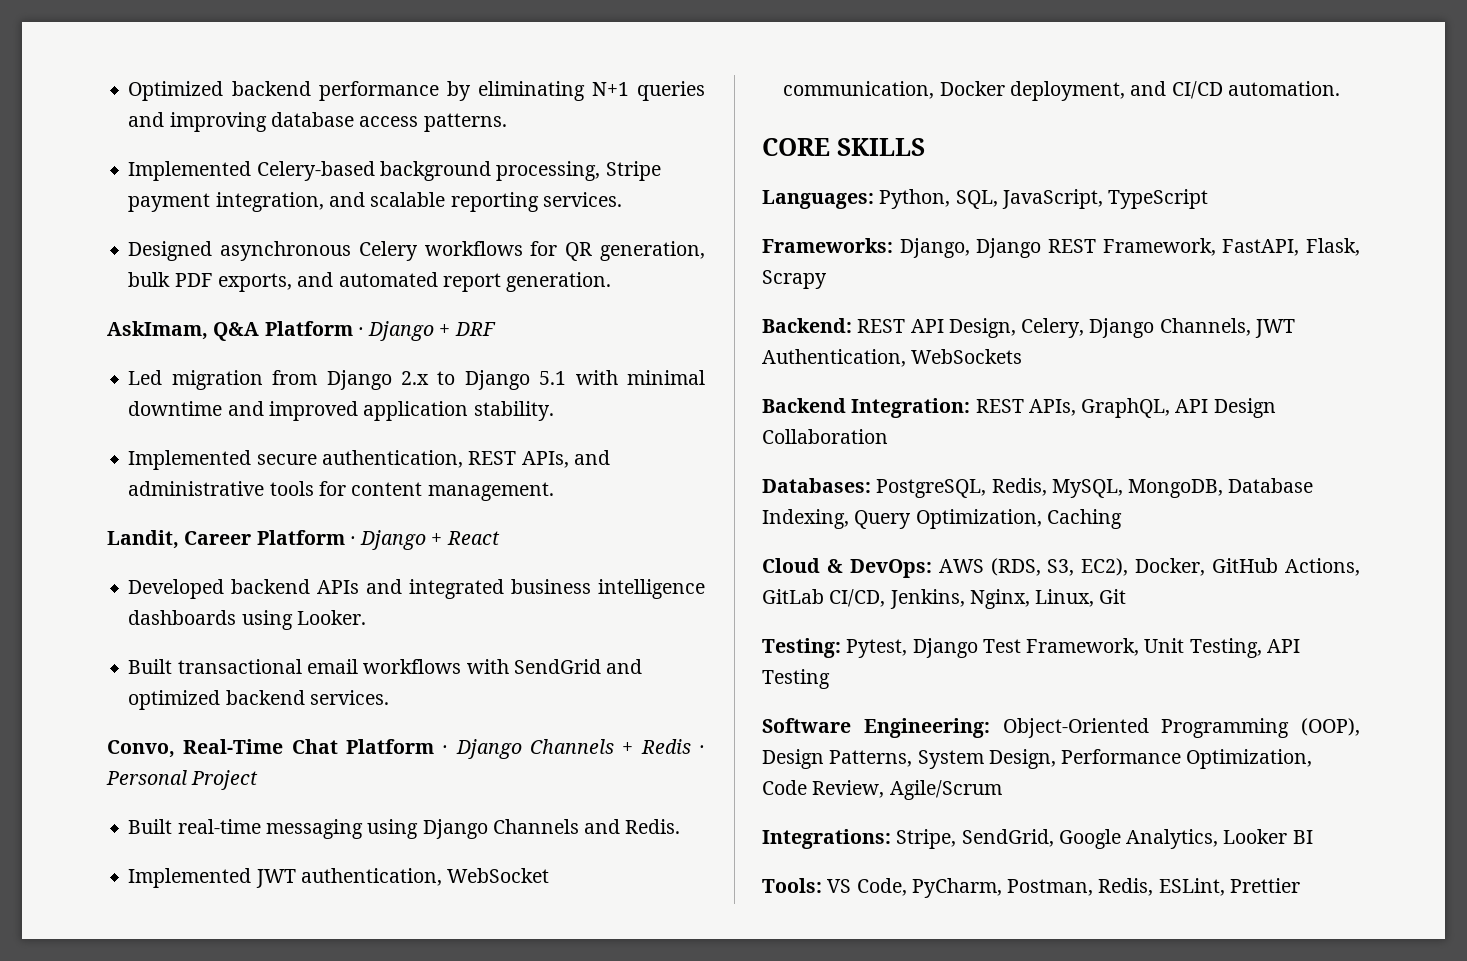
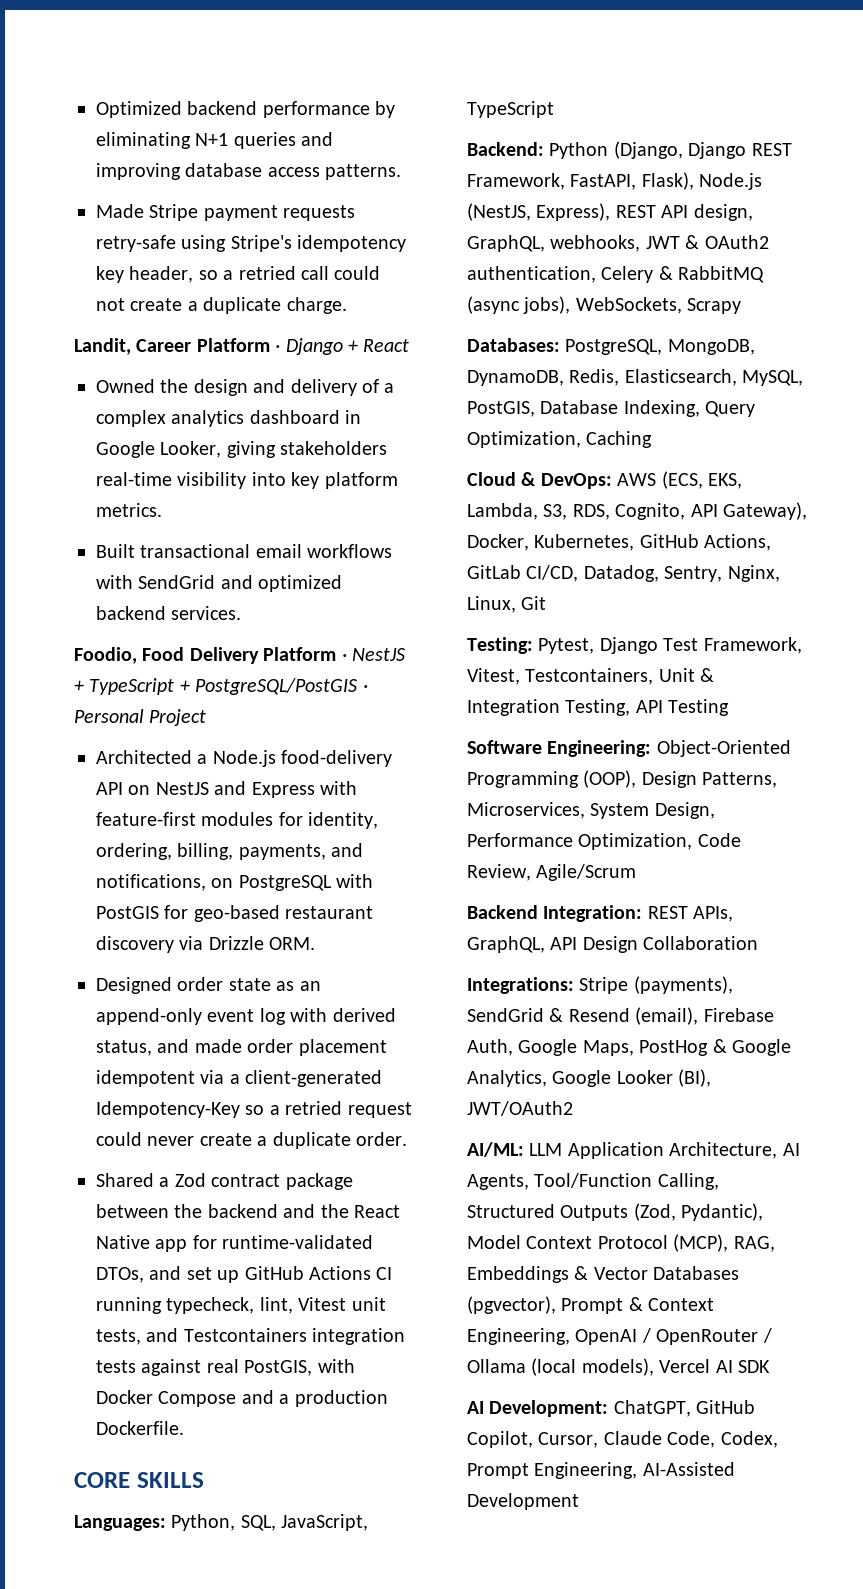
- Implemented Celery-based background processing, Stripe payment integration, and scalable reporting services.
- Designed asynchronous Celery workflows for QR generation, bulk PDF exports, and automated report generation.
- AskImam, Q&A Platform · Django + DRF
- Led migration from Django 2.x to Django 5.1 with minimal downtime and improved application stability.
- Implemented secure authentication, REST APIs, and administrative tools for content management.
+ Made Stripe payment requests retry-safe using Stripe's idempotency key header, so a retried call could not create a duplicate charge.
- Developed backend APIs and integrated business intelligence dashboards using Looker.
+ Owned the design and delivery of a complex analytics dashboard in Google Looker, giving stakeholders real-time visibility into key platform metrics.
- Convo, Real-Time Chat Platform · Django Channels + Redis · Personal Project
- Built real-time messaging using Django Channels and Redis.
- Implemented JWT authentication, WebSocket communication, Docker deployment, and CI/CD automation.
+ Foodio, Food Delivery Platform · NestJS + TypeScript + PostgreSQL/PostGIS · Personal Project
+ Architected a Node.js food-delivery API on NestJS and Express with feature-first modules for identity, ordering, billing, payments, and notifications, on PostgreSQL with PostGIS for geo-based restaurant discovery via Drizzle ORM.
+ Designed order state as an append-only event log with derived status, and made order placement idempotent via a client-generated Idempotency-Key so a retried request could never create a duplicate order.
+ Shared a Zod contract package between the backend and the React Native app for runtime-validated DTOs, and set up GitHub Actions CI running typecheck, lint, Vitest unit tests, and Testcontainers integration tests against real PostGIS, with Docker Compose and a production Dockerfile.
- Frameworks: Django, Django REST Framework, FastAPI, Flask, Scrapy
- Backend: REST API Design, Celery, Django Channels, JWT Authentication, WebSockets
- Backend Integration: REST APIs, GraphQL, API Design Collaboration
- Databases: PostgreSQL, Redis, MySQL, MongoDB, Database Indexing, Query Optimization, Caching
+ Backend: Python (Django, Django REST Framework, FastAPI, Flask), Node.js (NestJS, Express), REST API design, GraphQL, webhooks, JWT & OAuth2 authentication, Celery & RabbitMQ (async jobs), WebSockets, Scrapy
+ Databases: PostgreSQL, MongoDB, DynamoDB, Redis, Elasticsearch, MySQL, PostGIS, Database Indexing, Query Optimization, Caching
- Cloud & DevOps: AWS (RDS, S3, EC2), Docker, GitHub Actions, GitLab CI/CD, Jenkins, Nginx, Linux, Git
+ Cloud & DevOps: AWS (ECS, EKS, Lambda, S3, RDS, Cognito, API Gateway), Docker, Kubernetes, GitHub Actions, GitLab CI/CD, Datadog, Sentry, Nginx, Linux, Git
- Testing: Pytest, Django Test Framework, Unit Testing, API Testing
+ Testing: Pytest, Django Test Framework, Vitest, Testcontainers, Unit & Integration Testing, API Testing
- Software Engineering: Object-Oriented Programming (OOP), Design Patterns, System Design, Performance Optimization, Code Review, Agile/Scrum
+ Software Engineering: Object-Oriented Programming (OOP), Design Patterns, Microservices, System Design, Performance Optimization, Code Review, Agile/Scrum
- Integrations: Stripe, SendGrid, Google Analytics, Looker BI
- Tools: VS Code, PyCharm, Postman, Redis, ESLint, Prettier
+ Backend Integration: REST APIs, GraphQL, API Design Collaboration
+ Integrations: Stripe (payments), SendGrid & Resend (email), Firebase Auth, Google Maps, PostHog & Google Analytics, Google Looker (BI), JWT/OAuth2
+ AI/ML: LLM Application Architecture, AI Agents, Tool/Function Calling, Structured Outputs (Zod, Pydantic), Model Context Protocol (MCP), RAG, Embeddings & Vector Databases (pgvector), Prompt & Context Engineering, OpenAI / OpenRouter / Ollama (local models), Vercel AI SDK
+ AI Development: ChatGPT, GitHub Copilot, Cursor, Claude Code, Codex, Prompt Engineering, AI-Assisted Development

